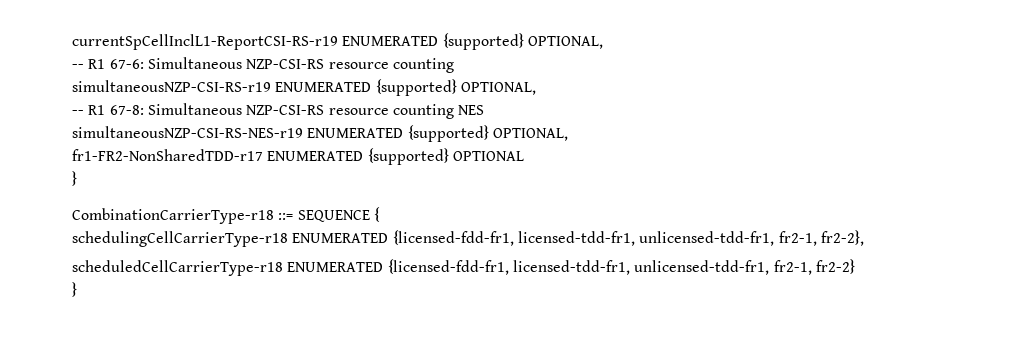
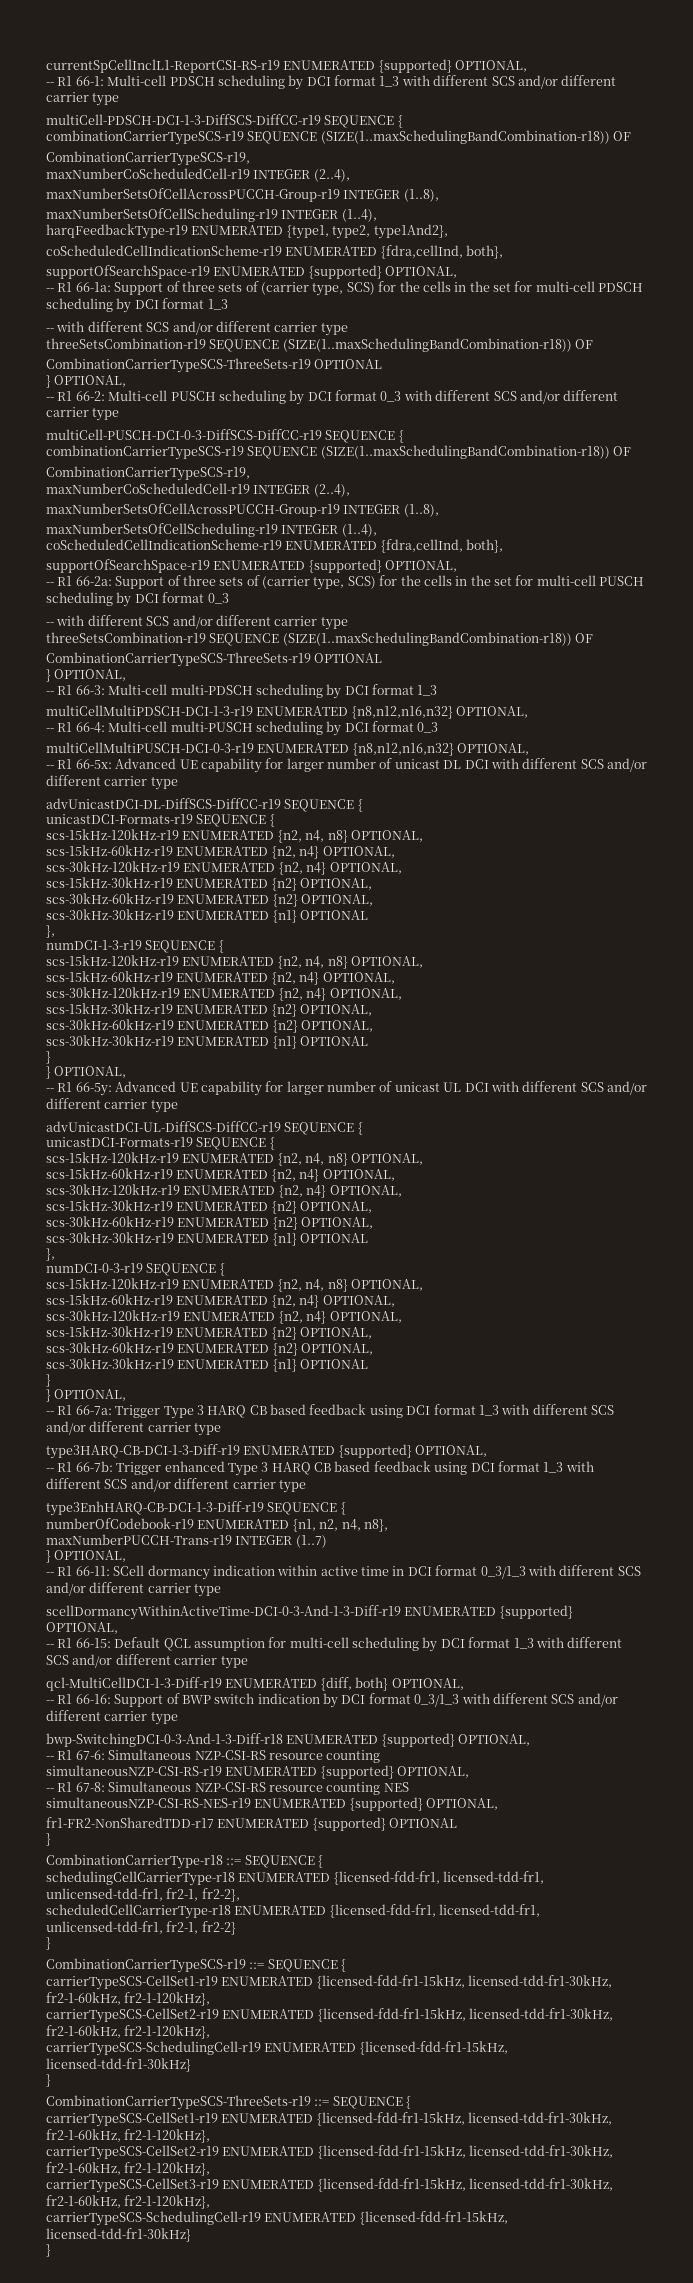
+ -- R1 66-1: Multi-cell PDSCH scheduling by DCI format 1_3 with different SCS and/or different carrier type
+ multiCell-PDSCH-DCI-1-3-DiffSCS-DiffCC-r19 SEQUENCE {
+ combinationCarrierTypeSCS-r19 SEQUENCE (SIZE(1..maxSchedulingBandCombination-r18)) OF
+ CombinationCarrierTypeSCS-r19,
+ maxNumberCoScheduledCell-r19 INTEGER (2..4),
+ maxNumberSetsOfCellAcrossPUCCH-Group-r19 INTEGER (1..8),
+ maxNumberSetsOfCellScheduling-r19 INTEGER (1..4),
+ harqFeedbackType-r19 ENUMERATED {type1, type2, type1And2},
+ coScheduledCellIndicationScheme-r19 ENUMERATED {fdra,cellInd, both},
+ supportOfSearchSpace-r19 ENUMERATED {supported} OPTIONAL,
+ -- R1 66-1a: Support of three sets of (carrier type, SCS) for the cells in the set for multi-cell PDSCH scheduling by DCI format 1_3
+ -- with different SCS and/or different carrier type
+ threeSetsCombination-r19 SEQUENCE (SIZE(1..maxSchedulingBandCombination-r18)) OF
+ CombinationCarrierTypeSCS-ThreeSets-r19 OPTIONAL
+ } OPTIONAL,
+ -- R1 66-2: Multi-cell PUSCH scheduling by DCI format 0_3 with different SCS and/or different carrier type
+ multiCell-PUSCH-DCI-0-3-DiffSCS-DiffCC-r19 SEQUENCE {
+ combinationCarrierTypeSCS-r19 SEQUENCE (SIZE(1..maxSchedulingBandCombination-r18)) OF
+ CombinationCarrierTypeSCS-r19,
+ maxNumberCoScheduledCell-r19 INTEGER (2..4),
+ maxNumberSetsOfCellAcrossPUCCH-Group-r19 INTEGER (1..8),
+ maxNumberSetsOfCellScheduling-r19 INTEGER (1..4),
+ coScheduledCellIndicationScheme-r19 ENUMERATED {fdra,cellInd, both},
+ supportOfSearchSpace-r19 ENUMERATED {supported} OPTIONAL,
+ -- R1 66-2a: Support of three sets of (carrier type, SCS) for the cells in the set for multi-cell PUSCH scheduling by DCI format 0_3
+ -- with different SCS and/or different carrier type
+ threeSetsCombination-r19 SEQUENCE (SIZE(1..maxSchedulingBandCombination-r18)) OF
+ CombinationCarrierTypeSCS-ThreeSets-r19 OPTIONAL
+ } OPTIONAL,
+ -- R1 66-3: Multi-cell multi-PDSCH scheduling by DCI format 1_3
+ multiCellMultiPDSCH-DCI-1-3-r19 ENUMERATED {n8,n12,n16,n32} OPTIONAL,
+ -- R1 66-4: Multi-cell multi-PUSCH scheduling by DCI format 0_3
+ multiCellMultiPUSCH-DCI-0-3-r19 ENUMERATED {n8,n12,n16,n32} OPTIONAL,
+ -- R1 66-5x: Advanced UE capability for larger number of unicast DL DCI with different SCS and/or different carrier type
+ advUnicastDCI-DL-DiffSCS-DiffCC-r19 SEQUENCE {
+ unicastDCI-Formats-r19 SEQUENCE {
+ scs-15kHz-120kHz-r19 ENUMERATED {n2, n4, n8} OPTIONAL,
+ scs-15kHz-60kHz-r19 ENUMERATED {n2, n4} OPTIONAL,
+ scs-30kHz-120kHz-r19 ENUMERATED {n2, n4} OPTIONAL,
+ scs-15kHz-30kHz-r19 ENUMERATED {n2} OPTIONAL,
+ scs-30kHz-60kHz-r19 ENUMERATED {n2} OPTIONAL,
+ scs-30kHz-30kHz-r19 ENUMERATED {n1} OPTIONAL
+ },
+ numDCI-1-3-r19 SEQUENCE {
+ scs-15kHz-120kHz-r19 ENUMERATED {n2, n4, n8} OPTIONAL,
+ scs-15kHz-60kHz-r19 ENUMERATED {n2, n4} OPTIONAL,
+ scs-30kHz-120kHz-r19 ENUMERATED {n2, n4} OPTIONAL,
+ scs-15kHz-30kHz-r19 ENUMERATED {n2} OPTIONAL,
+ scs-30kHz-60kHz-r19 ENUMERATED {n2} OPTIONAL,
+ scs-30kHz-30kHz-r19 ENUMERATED {n1} OPTIONAL
+ }
+ } OPTIONAL,
+ -- R1 66-5y: Advanced UE capability for larger number of unicast UL DCI with different SCS and/or different carrier type
+ advUnicastDCI-UL-DiffSCS-DiffCC-r19 SEQUENCE {
+ unicastDCI-Formats-r19 SEQUENCE {
+ scs-15kHz-120kHz-r19 ENUMERATED {n2, n4, n8} OPTIONAL,
+ scs-15kHz-60kHz-r19 ENUMERATED {n2, n4} OPTIONAL,
+ scs-30kHz-120kHz-r19 ENUMERATED {n2, n4} OPTIONAL,
+ scs-15kHz-30kHz-r19 ENUMERATED {n2} OPTIONAL,
+ scs-30kHz-60kHz-r19 ENUMERATED {n2} OPTIONAL,
+ scs-30kHz-30kHz-r19 ENUMERATED {n1} OPTIONAL
+ },
+ numDCI-0-3-r19 SEQUENCE {
+ scs-15kHz-120kHz-r19 ENUMERATED {n2, n4, n8} OPTIONAL,
+ scs-15kHz-60kHz-r19 ENUMERATED {n2, n4} OPTIONAL,
+ scs-30kHz-120kHz-r19 ENUMERATED {n2, n4} OPTIONAL,
+ scs-15kHz-30kHz-r19 ENUMERATED {n2} OPTIONAL,
+ scs-30kHz-60kHz-r19 ENUMERATED {n2} OPTIONAL,
+ scs-30kHz-30kHz-r19 ENUMERATED {n1} OPTIONAL
+ }
+ } OPTIONAL,
+ -- R1 66-7a: Trigger Type 3 HARQ CB based feedback using DCI format 1_3 with different SCS and/or different carrier type
+ type3HARQ-CB-DCI-1-3-Diff-r19 ENUMERATED {supported} OPTIONAL,
+ -- R1 66-7b: Trigger enhanced Type 3 HARQ CB based feedback using DCI format 1_3 with different SCS and/or different carrier type
+ type3EnhHARQ-CB-DCI-1-3-Diff-r19 SEQUENCE {
+ numberOfCodebook-r19 ENUMERATED {n1, n2, n4, n8},
+ maxNumberPUCCH-Trans-r19 INTEGER (1..7)
+ } OPTIONAL,
+ -- R1 66-11: SCell dormancy indication within active time in DCI format 0_3/1_3 with different SCS and/or different carrier type
+ scellDormancyWithinActiveTime-DCI-0-3-And-1-3-Diff-r19 ENUMERATED {supported} OPTIONAL,
+ -- R1 66-15: Default QCL assumption for multi-cell scheduling by DCI format 1_3 with different SCS and/or different carrier type
+ qcl-MultiCellDCI-1-3-Diff-r19 ENUMERATED {diff, both} OPTIONAL,
+ -- R1 66-16: Support of BWP switch indication by DCI format 0_3/1_3 with different SCS and/or different carrier type
+ bwp-SwitchingDCI-0-3-And-1-3-Diff-r18 ENUMERATED {supported} OPTIONAL,
+ CombinationCarrierTypeSCS-r19 ::= SEQUENCE {
+ carrierTypeSCS-CellSet1-r19 ENUMERATED {licensed-fdd-fr1-15kHz, licensed-tdd-fr1-30kHz, fr2-1-60kHz, fr2-1-120kHz},
+ carrierTypeSCS-CellSet2-r19 ENUMERATED {licensed-fdd-fr1-15kHz, licensed-tdd-fr1-30kHz, fr2-1-60kHz, fr2-1-120kHz},
+ carrierTypeSCS-SchedulingCell-r19 ENUMERATED {licensed-fdd-fr1-15kHz, licensed-tdd-fr1-30kHz}
+ }
+ CombinationCarrierTypeSCS-ThreeSets-r19 ::= SEQUENCE {
+ carrierTypeSCS-CellSet1-r19 ENUMERATED {licensed-fdd-fr1-15kHz, licensed-tdd-fr1-30kHz, fr2-1-60kHz, fr2-1-120kHz},
+ carrierTypeSCS-CellSet2-r19 ENUMERATED {licensed-fdd-fr1-15kHz, licensed-tdd-fr1-30kHz, fr2-1-60kHz, fr2-1-120kHz},
+ carrierTypeSCS-CellSet3-r19 ENUMERATED {licensed-fdd-fr1-15kHz, licensed-tdd-fr1-30kHz, fr2-1-60kHz, fr2-1-120kHz},
+ carrierTypeSCS-SchedulingCell-r19 ENUMERATED {licensed-fdd-fr1-15kHz, licensed-tdd-fr1-30kHz}
+ }

